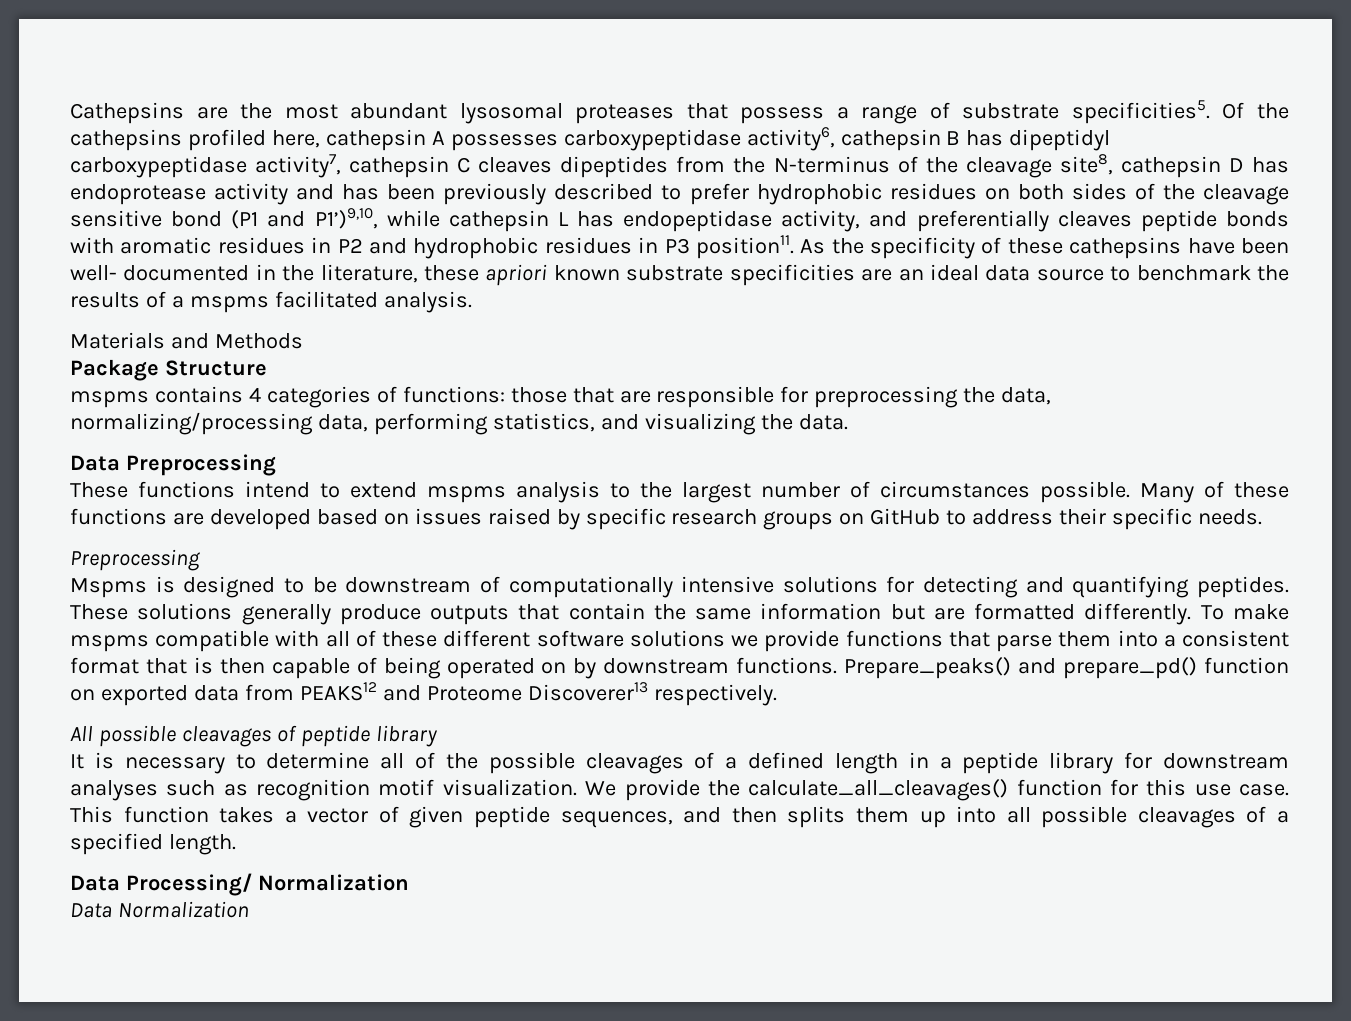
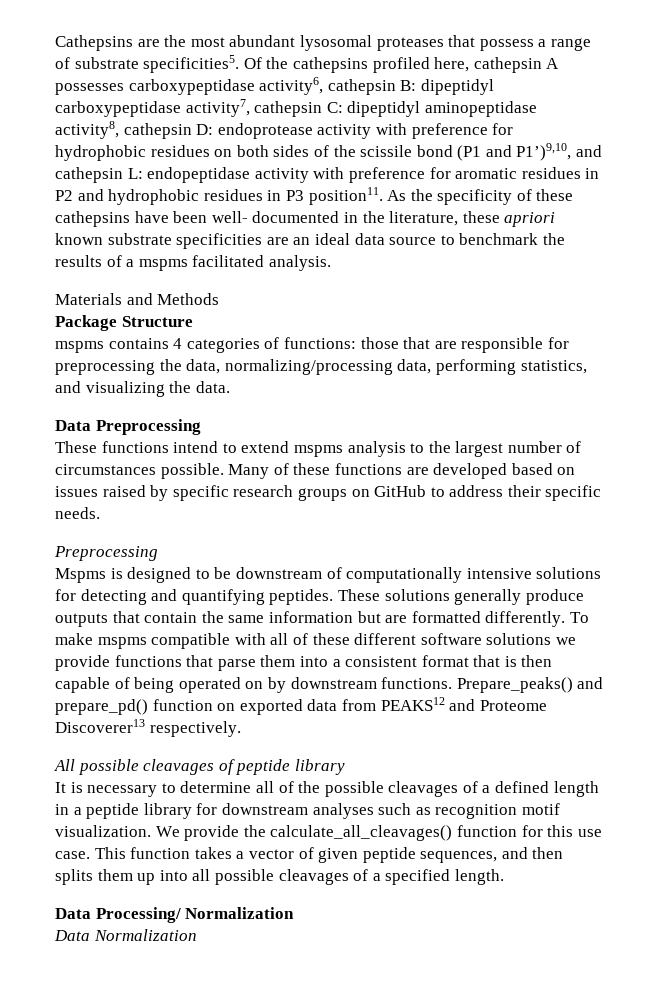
- Of the cathepsins profiled here, cathepsin A possesses carboxypeptidase activity6, cathepsin B has dipeptidyl carboxypeptidase activity7, cathepsin C cleaves dipeptides from the N-terminus of the cleavage site8, cathepsin D has endoprotease activity and has been previously described to prefer hydrophobic residues on both sides of the cleavage sensitive bond (P1 and P1’)9,10, while cathepsin L has endopeptidase activity, and preferentially cleaves peptide bonds with aromatic residues in P2 and hydrophobic residues in P3 position11.
+ Of the cathepsins profiled here, cathepsin A possesses carboxypeptidase activity6, cathepsin B: dipeptidyl carboxypeptidase activity7, cathepsin C: dipeptidyl aminopeptidase activity8, cathepsin D: endoprotease activity with preference for hydrophobic residues on both sides of the scissile bond (P1 and P1’)9,10, and cathepsin L: endopeptidase activity with preference for aromatic residues in P2 and hydrophobic residues in P3 position11.

